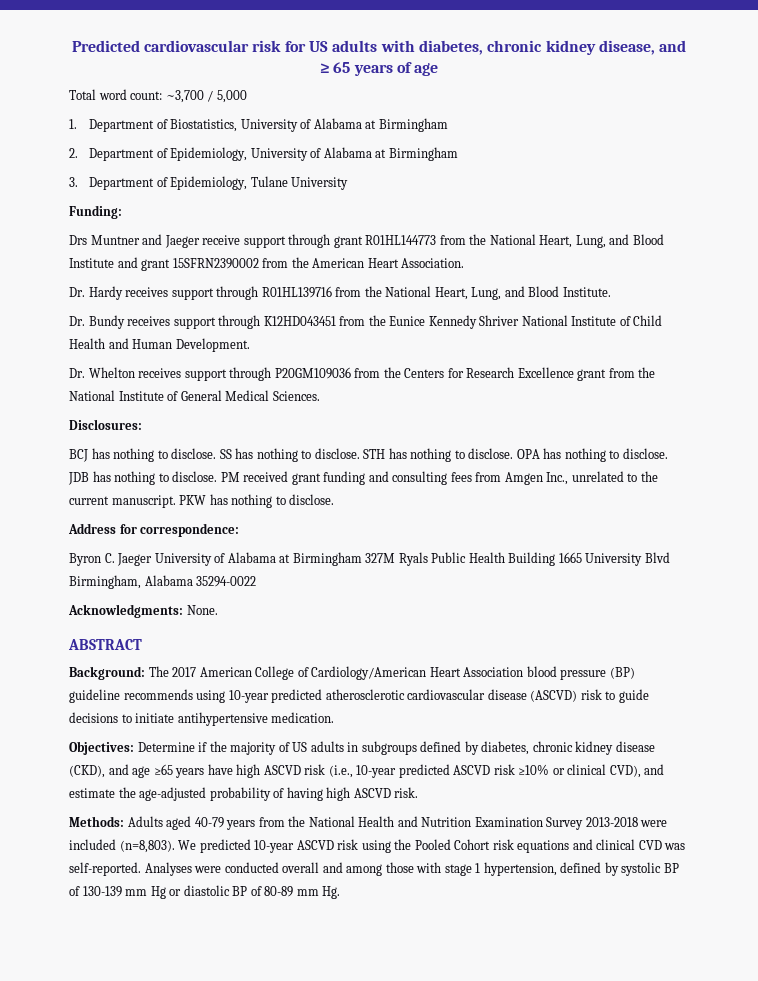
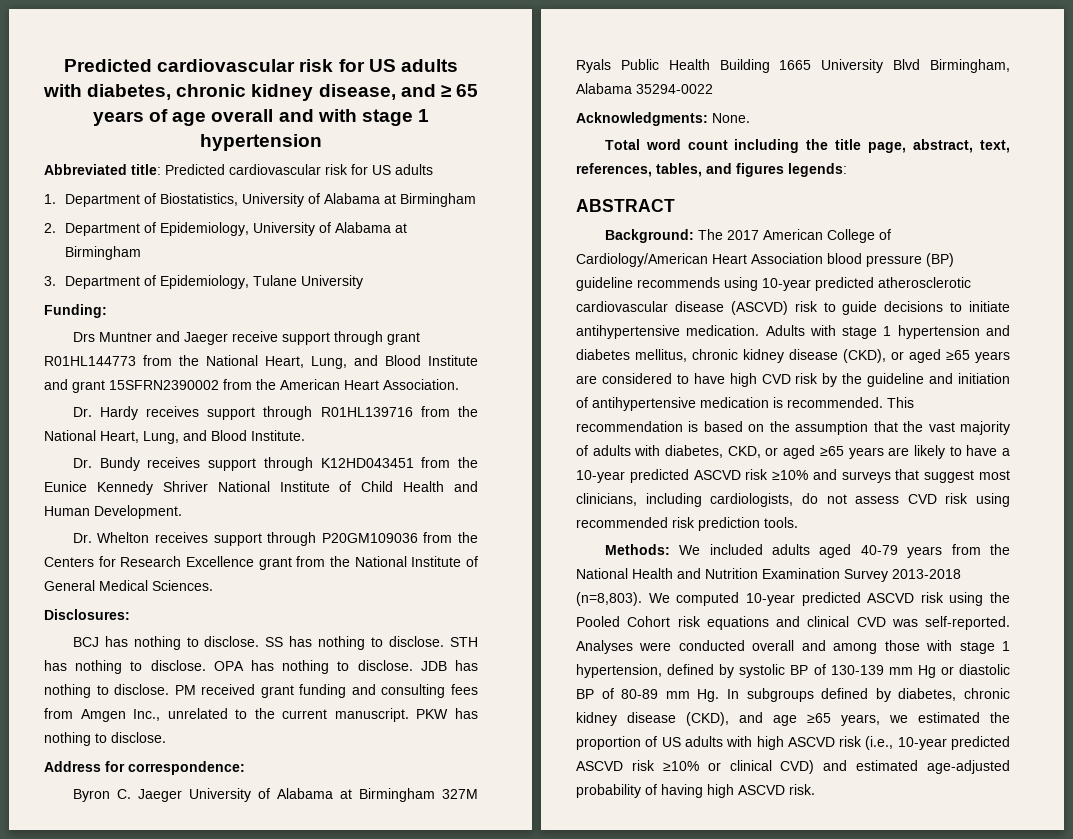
- Predicted cardiovascular risk for US adults with diabetes, chronic kidney disease, and ≥ 65 years of age
- Total word count: ~3,700 / 5,000
+ Predicted cardiovascular risk for US adults with diabetes, chronic kidney disease, and ≥ 65 years of age overall and with stage 1 hypertension
+ Abbreviated title: Predicted cardiovascular risk for US adults
+ Total word count including the title page, abstract, text, references, tables, and figures legends:
- Background: The 2017 American College of Cardiology/American Heart Association blood pressure (BP) guideline recommends using 10-year predicted atherosclerotic cardiovascular disease (ASCVD) risk to guide decisions to initiate antihypertensive medication.
- Objectives: Determine if the majority of US adults in subgroups defined by diabetes, chronic kidney disease (CKD), and age ≥65 years have high ASCVD risk (i.e., 10-year predicted ASCVD risk ≥10% or clinical CVD), and estimate the age-adjusted probability of having high ASCVD risk.
- Methods: Adults aged 40-79 years from the National Health and Nutrition Examination Survey 2013-2018 were included (n=8,803). We predicted 10-year ASCVD risk using the Pooled Cohort risk equations and clinical CVD was self-reported.
+ Background: The 2017 American College of Cardiology/American Heart Association blood pressure (BP) guideline recommends using 10-year predicted atherosclerotic cardiovascular disease (ASCVD) risk to guide decisions to initiate antihypertensive medication. Adults with stage 1 hypertension and diabetes mellitus, chronic kidney disease (CKD), or aged ≥65 years are considered to have high CVD risk by the guideline and initiation of antihypertensive medication is recommended. This recommendation is based on the assumption that the vast majority of adults with diabetes, CKD, or aged ≥65 years are likely to have a 10-year predicted ASCVD risk ≥10% and surveys that suggest most clinicians, including cardiologists, do not assess CVD risk using recommended risk prediction tools.
+ Methods: We included adults aged 40-79 years from the National Health and Nutrition Examination Survey 2013-2018 (n=8,803). We computed 10-year predicted ASCVD risk using the Pooled Cohort risk equations and clinical CVD was self-reported.
- Analyses were conducted overall and among those with stage 1 hypertension, defined by systolic BP of 130-139 mm Hg or diastolic BP of 80-89 mm Hg.
+ Analyses were conducted overall and among those with stage 1 hypertension, defined by systolic BP of 130-139 mm Hg or diastolic BP of 80-89 mm Hg. In subgroups defined by diabetes, chronic kidney disease (CKD), and age ≥65 years, we estimated the proportion of US adults with high ASCVD risk (i.e., 10-year predicted ASCVD risk ≥10% or clinical CVD) and estimated age-adjusted probability of having high ASCVD risk.

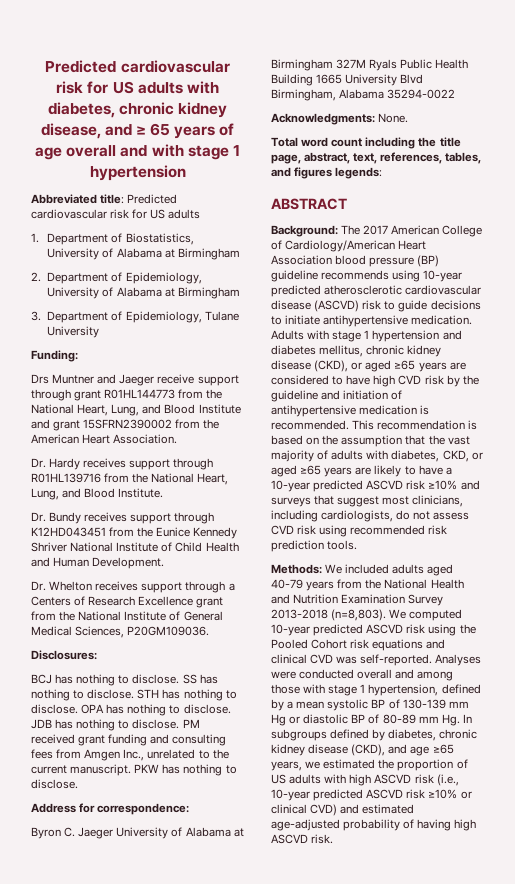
- Dr. Whelton receives support through P20GM109036 from the Centers for Research Excellence grant from the National Institute of General Medical Sciences.
+ Dr. Whelton receives support through a Centers of Research Excellence grant from the National Institute of General Medical Sciences, P20GM109036.
- Analyses were conducted overall and among those with stage 1 hypertension, defined by systolic BP of 130-139 mm Hg or diastolic BP of 80-89 mm Hg. In subgroups defined by diabetes, chronic kidney disease (CKD), and age ≥65 years, we estimated the proportion of US adults with high ASCVD risk (i.e., 10-year predicted ASCVD risk ≥10% or clinical CVD) and estimated age-adjusted probability of having high ASCVD risk.
+ Analyses were conducted overall and among those with stage 1 hypertension, defined by a mean systolic BP of 130-139 mm Hg or diastolic BP of 80-89 mm Hg. In subgroups defined by diabetes, chronic kidney disease (CKD), and age ≥65 years, we estimated the proportion of US adults with high ASCVD risk (i.e., 10-year predicted ASCVD risk ≥10% or clinical CVD) and estimated age-adjusted probability of having high ASCVD risk.

